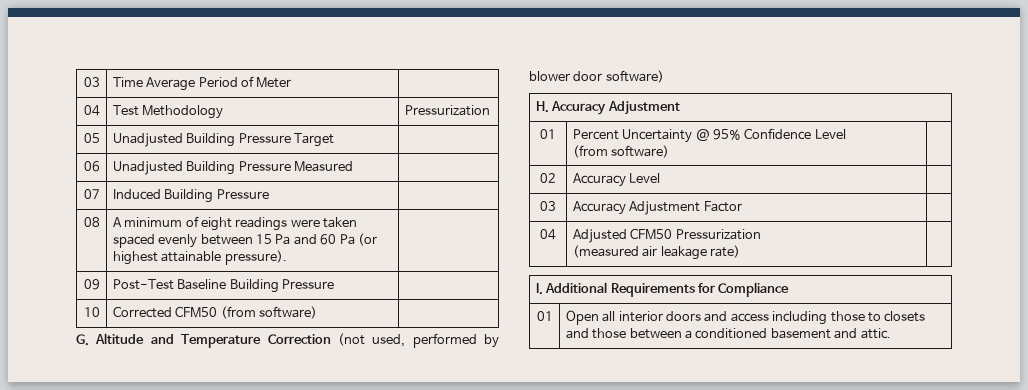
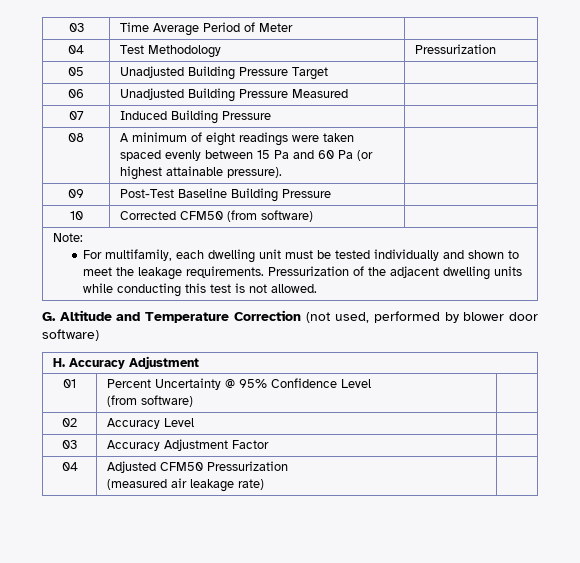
+ Note:
+ For multifamily, each dwelling unit must be tested individually and shown to meet the leakage requirements. Pressurization of the adjacent dwelling units while conducting this test is not allowed.
- I. Additional Requirements for Compliance
- 01 | Open all interior doors and access including those to closets and those between a conditioned basement and attic.

